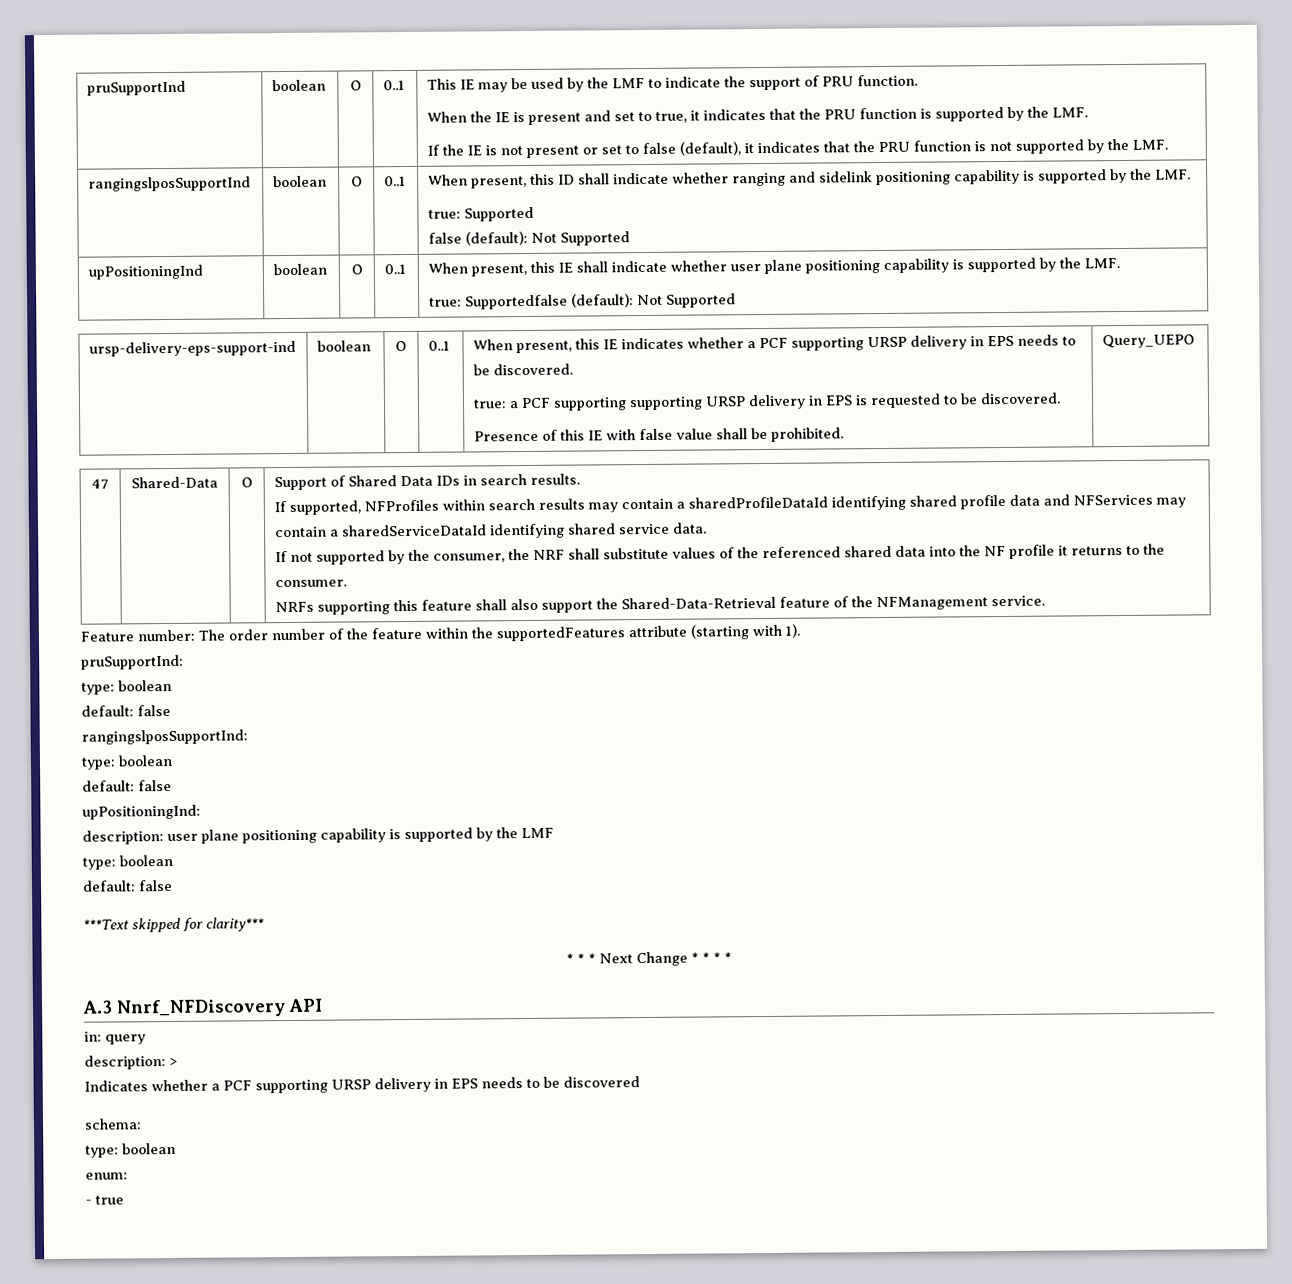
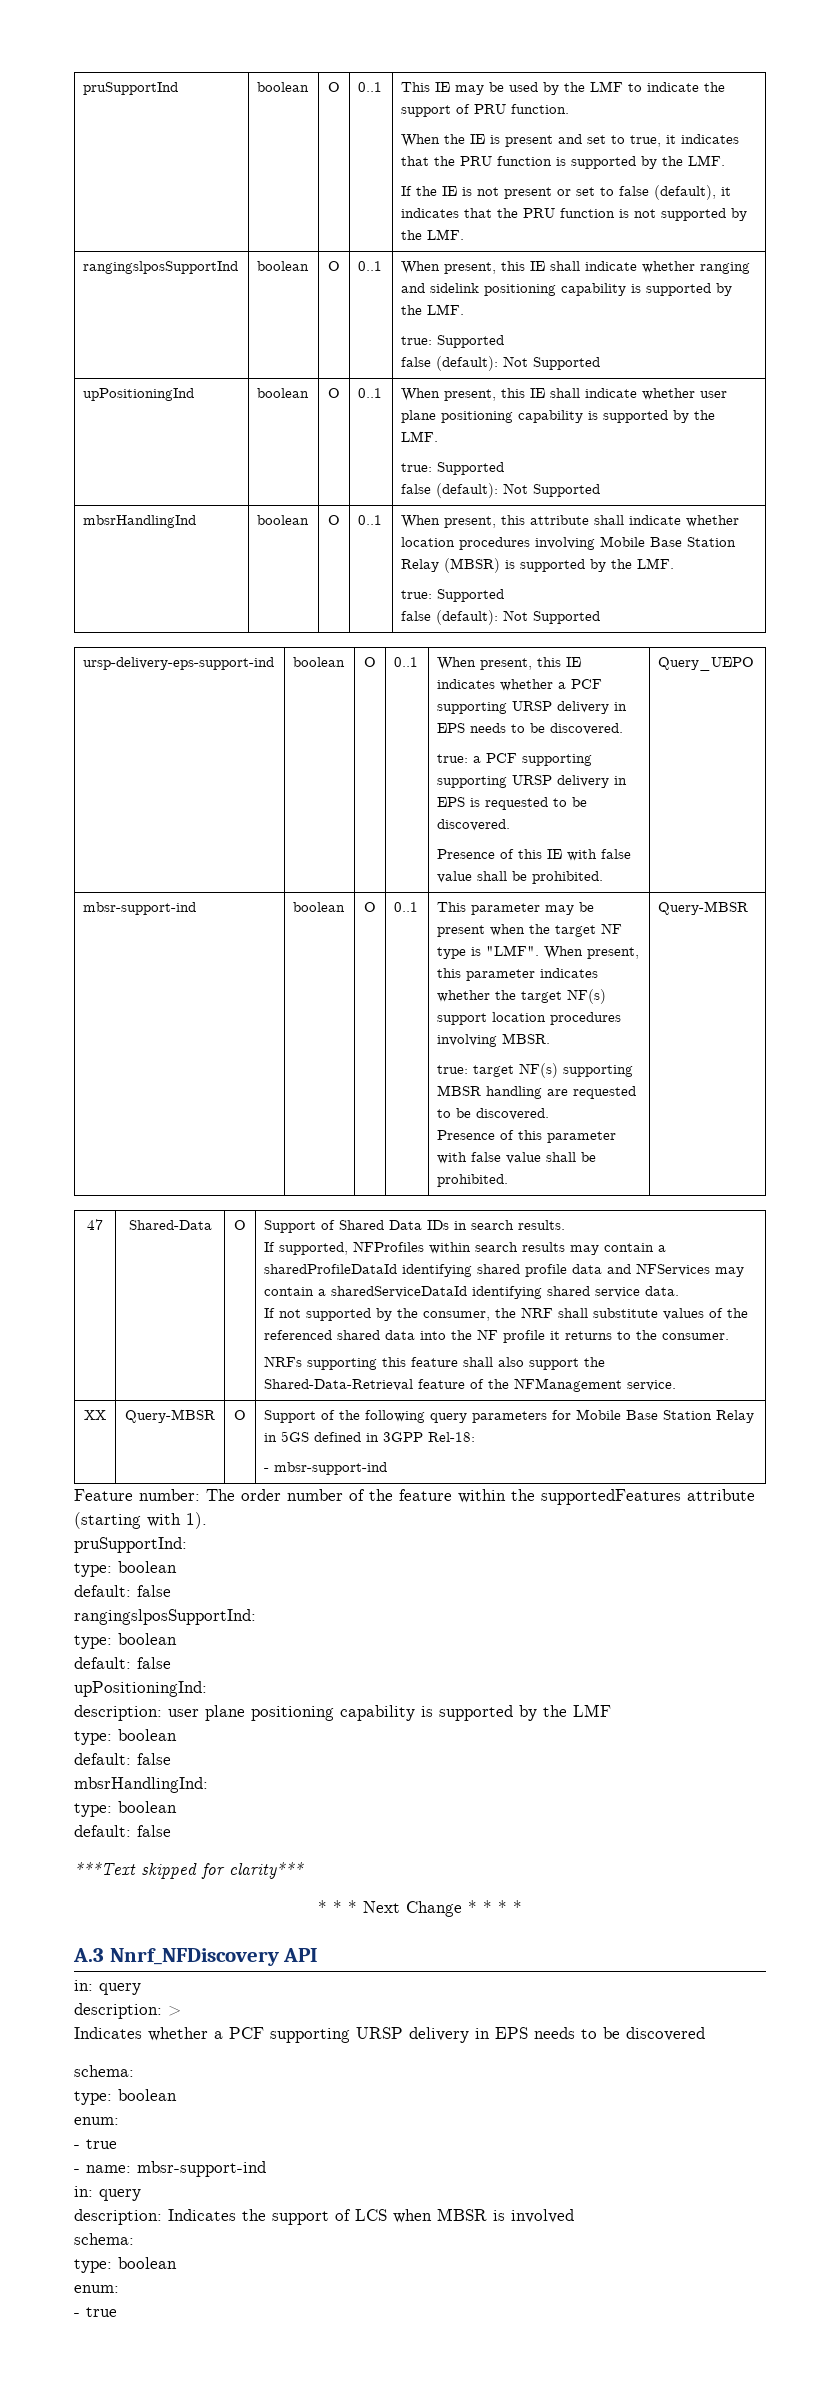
- rangingslposSupportInd | boolean | O | 0..1 | When present, this ID shall indicate whether ranging and sidelink positioning capability is supported by the LMF.
+ rangingslposSupportInd | boolean | O | 0..1 | When present, this IE shall indicate whether ranging and sidelink positioning capability is supported by the LMF.
  upPositioningInd | boolean | O | 0..1 | When present, this IE shall indicate whether user plane positioning capability is supported by the LMF.
- true: Supportedfalse (default): Not Supported
+ true: Supported
+ false (default): Not Supported
+ mbsrHandlingInd | boolean | O | 0..1 | When present, this attribute shall indicate whether location procedures involving Mobile Base Station Relay (MBSR) is supported by the LMF.
+ true: Supported
+ false (default): Not Supported
+ mbsr-support-ind | boolean | O | 0..1 | This parameter may be present when the target NF type is "LMF". When present, this parameter indicates whether the target NF(s) support location procedures involving MBSR.
+ true: target NF(s) supporting MBSR handling are requested to be discovered.
+ Presence of this parameter with false value shall be prohibited. | Query-MBSR
+ XX | Query-MBSR | O | Support of the following query parameters for Mobile Base Station Relay in 5GS defined in 3GPP Rel-18:
+ - mbsr-support-ind
+ mbsrHandlingInd:
+ type: boolean
+ default: false
+ - name: mbsr-support-ind
+ in: query
+ description: Indicates the support of LCS when MBSR is involved
+ schema:
+ type: boolean
+ enum:
+ - true

